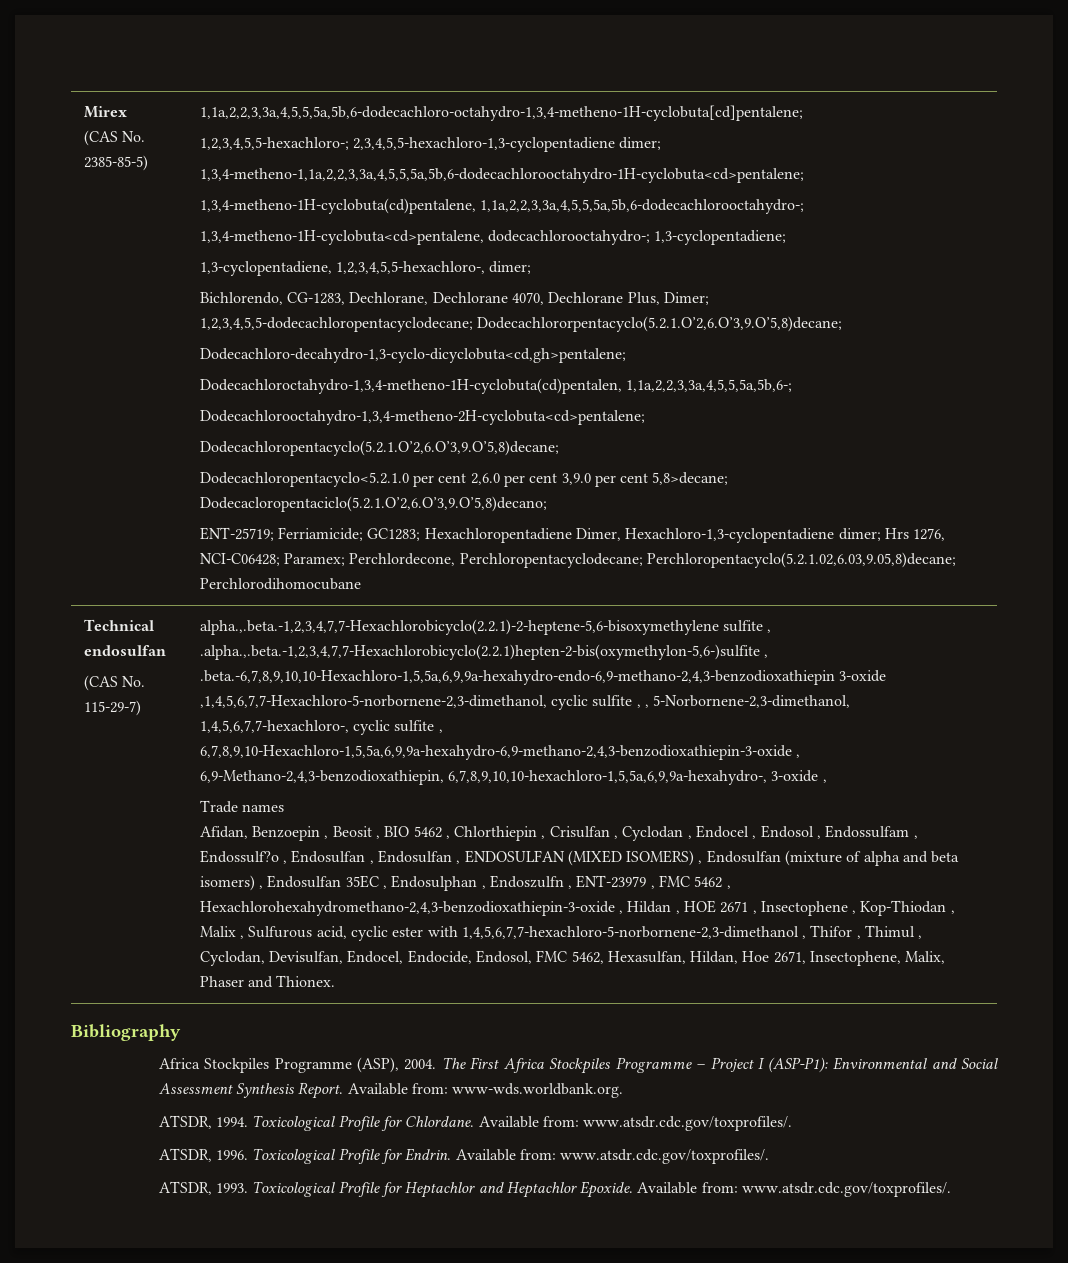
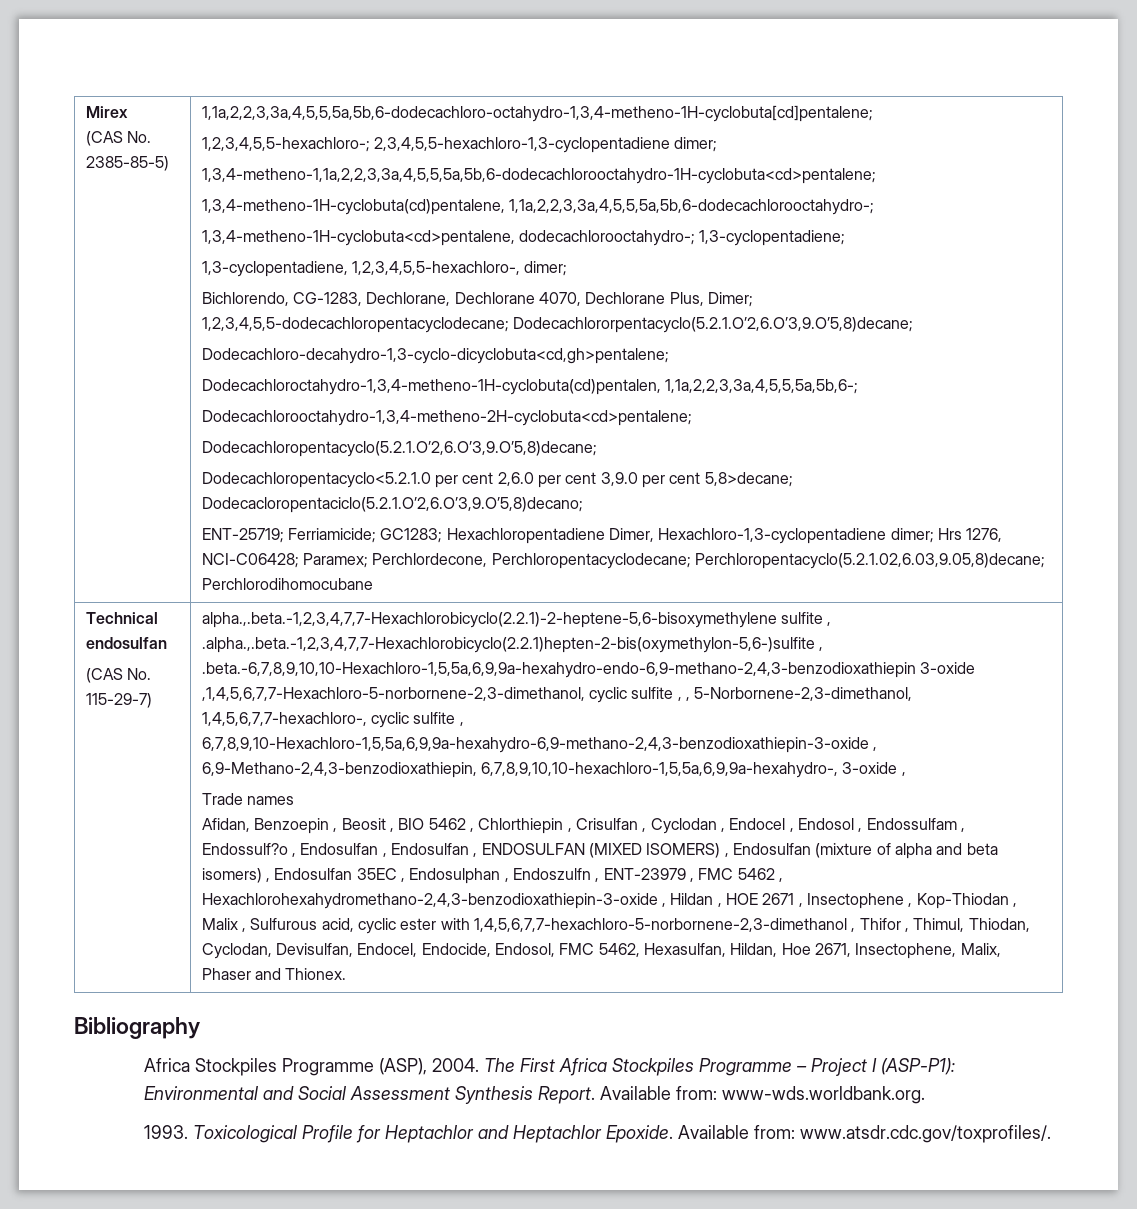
- Afidan, Benzoepin , Beosit , BIO 5462 , Chlorthiepin , Crisulfan , Cyclodan , Endocel , Endosol , Endossulfam , Endossulf?o , Endosulfan , Endosulfan , ENDOSULFAN (MIXED ISOMERS) , Endosulfan (mixture of alpha and beta isomers) , Endosulfan 35EC , Endosulphan , Endoszulfn , ENT-23979 , FMC 5462 , Hexachlorohexahydromethano-2,4,3-benzodioxathiepin-3-oxide , Hildan , HOE 2671 , Insectophene , Kop-Thiodan , Malix , Sulfurous acid, cyclic ester with 1,4,5,6,7,7-hexachloro-5-norbornene-2,3-dimethanol , Thifor , Thimul , Cyclodan, Devisulfan, Endocel, Endocide, Endosol, FMC 5462, Hexasulfan, Hildan, Hoe 2671, Insectophene, Malix, Phaser and Thionex.
+ Afidan, Benzoepin , Beosit , BIO 5462 , Chlorthiepin , Crisulfan , Cyclodan , Endocel , Endosol , Endossulfam , Endossulf?o , Endosulfan , Endosulfan , ENDOSULFAN (MIXED ISOMERS) , Endosulfan (mixture of alpha and beta isomers) , Endosulfan 35EC , Endosulphan , Endoszulfn , ENT-23979 , FMC 5462 , Hexachlorohexahydromethano-2,4,3-benzodioxathiepin-3-oxide , Hildan , HOE 2671 , Insectophene , Kop-Thiodan , Malix , Sulfurous acid, cyclic ester with 1,4,5,6,7,7-hexachloro-5-norbornene-2,3-dimethanol , Thifor , Thimul, Thiodan, Cyclodan, Devisulfan, Endocel, Endocide, Endosol, FMC 5462, Hexasulfan, Hildan, Hoe 2671, Insectophene, Malix, Phaser and Thionex.
- ATSDR, 1994. Toxicological Profile for Chlordane. Available from: www.atsdr.cdc.gov/toxprofiles/.
- ATSDR, 1996. Toxicological Profile for Endrin. Available from: www.atsdr.cdc.gov/toxprofiles/.
- ATSDR, 1993.
+ 1993.

